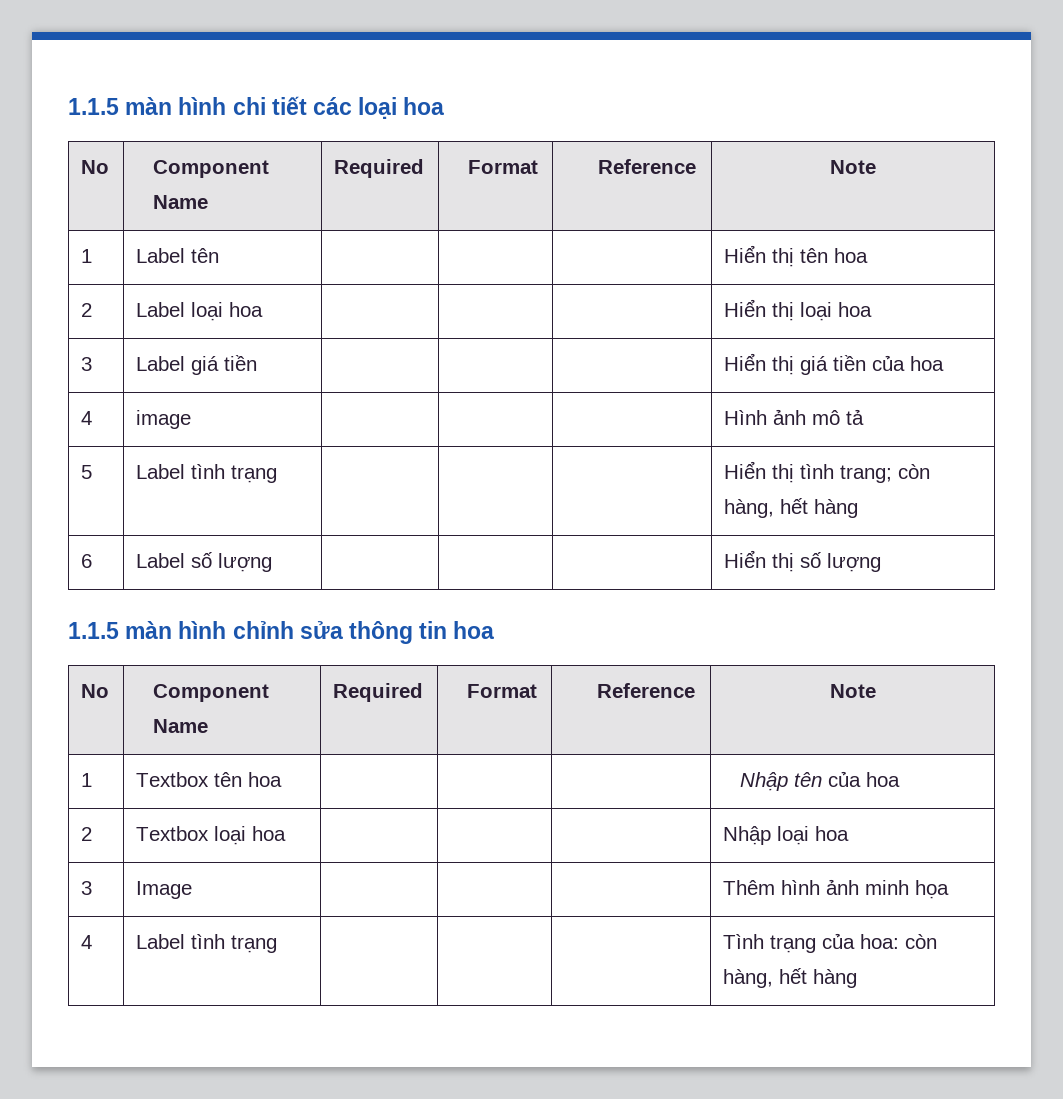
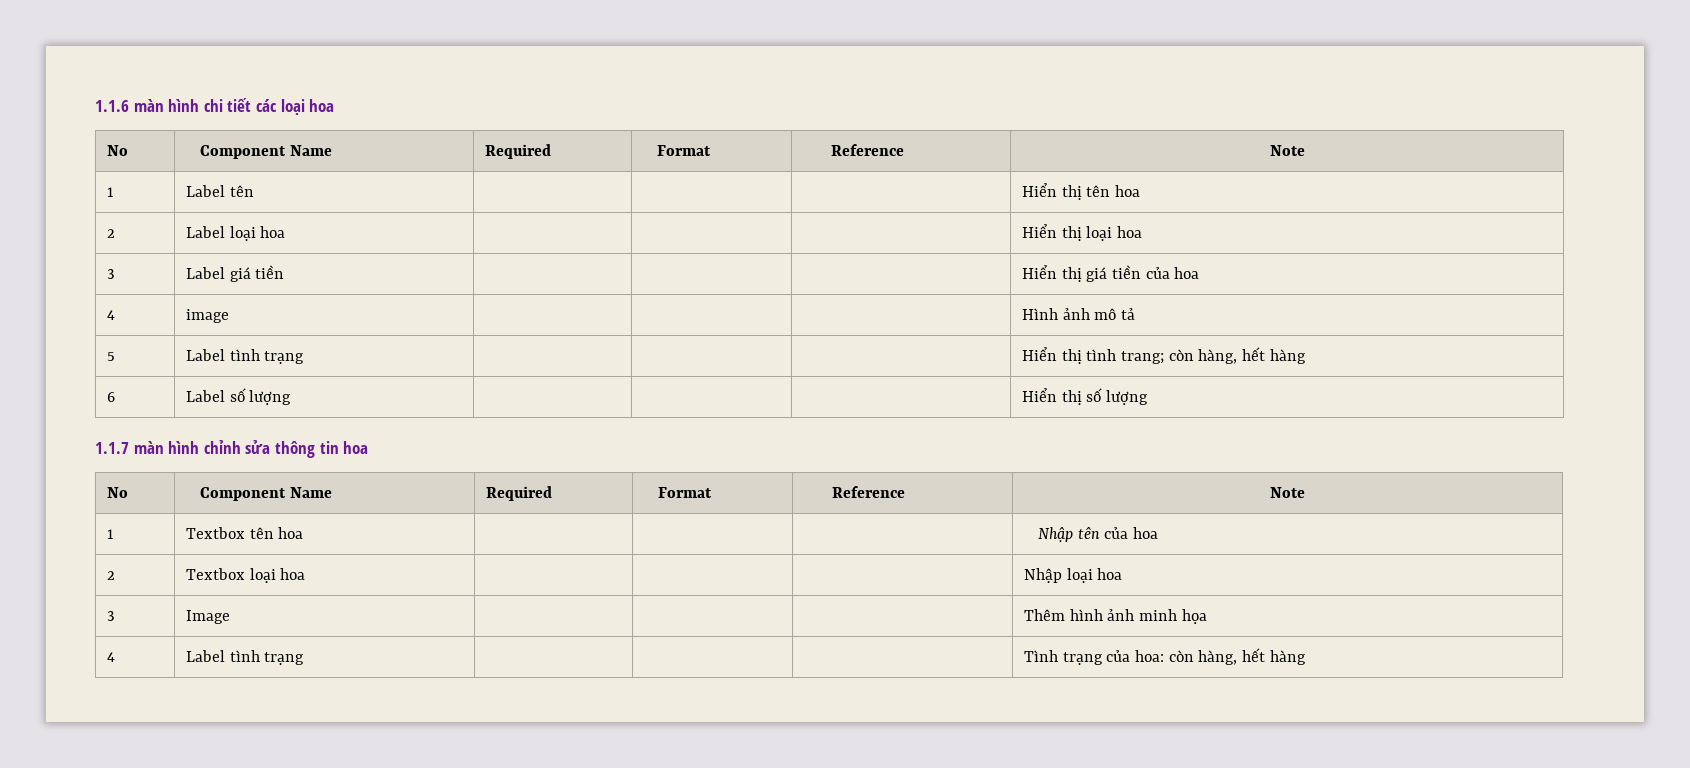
- 1.1.5 màn hình chi tiết các loại hoa
+ 1.1.6 màn hình chi tiết các loại hoa
- 1.1.5 màn hình chỉnh sửa thông tin hoa
+ 1.1.7 màn hình chỉnh sửa thông tin hoa

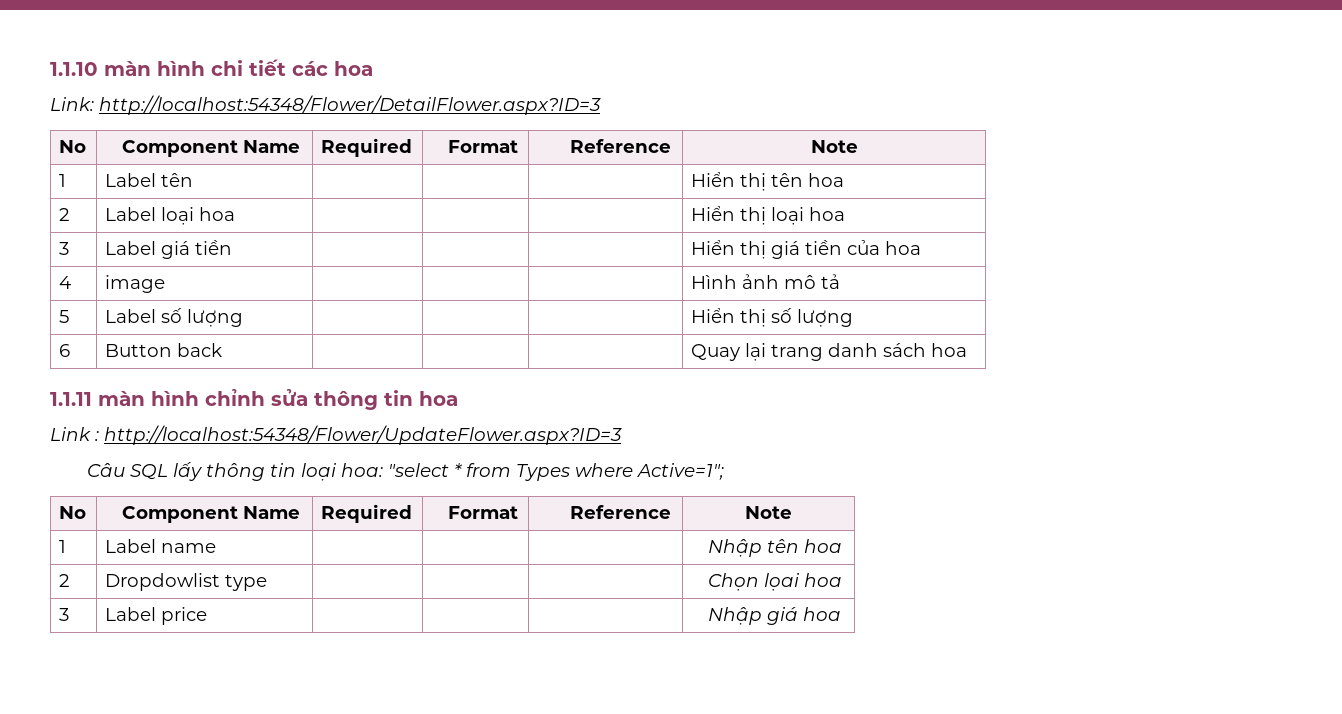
- 1.1.6 màn hình chi tiết các loại hoa
+ 1.1.10 màn hình chi tiết các hoa
+ Link: http://localhost:54348/Flower/DetailFlower.aspx?ID=3
- 5 | Label tình trạng | | | | Hiển thị tình trang; còn hàng, hết hàng
- 6 | Label số lượng | | | | Hiển thị số lượng
+ 5 | Label số lượng | | | | Hiển thị số lượng
- 1.1.7 màn hình chỉnh sửa thông tin hoa
+ 6 | Button back | | | | Quay lại trang danh sách hoa
+ 1.1.11 màn hình chỉnh sửa thông tin hoa
+ Link : http://localhost:54348/Flower/UpdateFlower.aspx?ID=3
+ Câu SQL lấy thông tin loại hoa: "select * from Types where Active=1";
  No | Component Name | Required | Format | Reference | Note
- 1 | Textbox tên hoa | | | | Nhập tên của hoa
- 2 | Textbox loại hoa | | | | Nhập loại hoa
- 3 | Image | | | | Thêm hình ảnh minh họa
- 4 | Label tình trạng | | | | Tình trạng của hoa: còn hàng, hết hàng
+ 1 | Label name | | | | Nhập tên hoa
+ 2 | Dropdowlist type | | | | Chọn lọai hoa
+ 3 | Label price | | | | Nhập giá hoa

